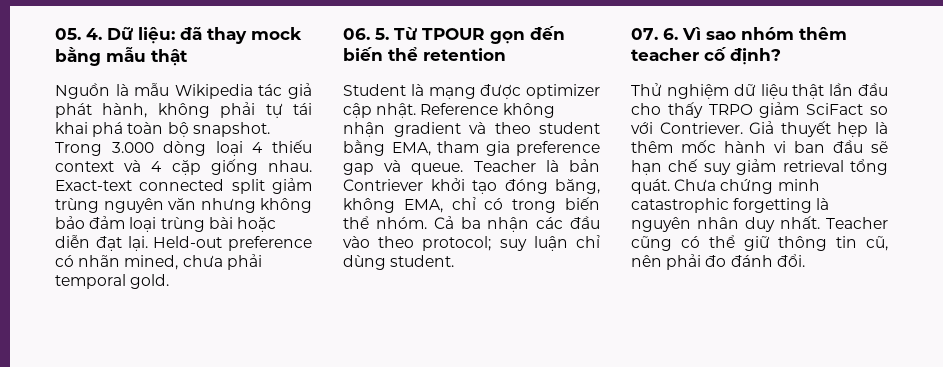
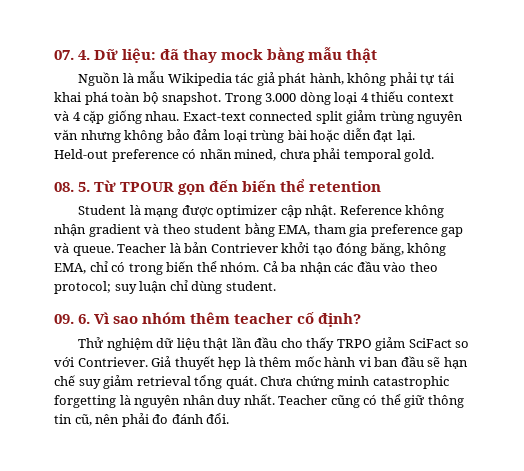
- 05. 4. Dữ liệu: đã thay mock bằng mẫu thật
+ 07. 4. Dữ liệu: đã thay mock bằng mẫu thật
- 06. 5. Từ TPOUR gọn đến biến thể retention
+ 08. 5. Từ TPOUR gọn đến biến thể retention
- 07. 6. Vì sao nhóm thêm teacher cố định?
+ 09. 6. Vì sao nhóm thêm teacher cố định?

